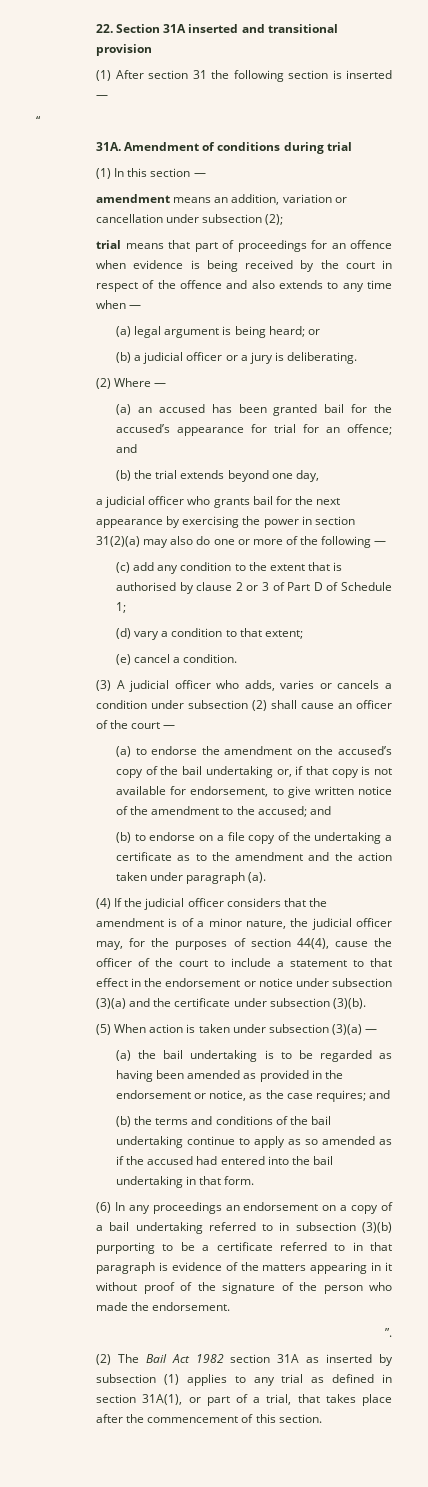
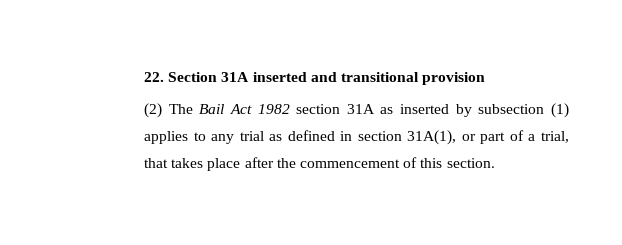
- (1) After section 31 the following section is inserted —
- “
- 31A. Amendment of conditions during trial
- (1) In this section —
- amendment means an addition, variation or cancellation under subsection (2);
- trial means that part of proceedings for an offence when evidence is being received by the court in respect of the offence and also extends to any time when —
- (a) legal argument is being heard; or
- (b) a judicial officer or a jury is deliberating.
- (2) Where —
- (a) an accused has been granted bail for the accused’s appearance for trial for an offence; and
- (b) the trial extends beyond one day,
- a judicial officer who grants bail for the next appearance by exercising the power in section 31(2)(a) may also do one or more of the following —
- (c) add any condition to the extent that is authorised by clause 2 or 3 of Part D of Schedule 1;
- (d) vary a condition to that extent;
- (e) cancel a condition.
- (3) A judicial officer who adds, varies or cancels a condition under subsection (2) shall cause an officer of the court —
- (a) to endorse the amendment on the accused’s copy of the bail undertaking or, if that copy is not available for endorsement, to give written notice of the amendment to the accused; and
- (b) to endorse on a file copy of the undertaking a certificate as to the amendment and the action taken under paragraph (a).
- (4) If the judicial officer considers that the amendment is of a minor nature, the judicial officer may, for the purposes of section 44(4), cause the officer of the court to include a statement to that effect in the endorsement or notice under subsection (3)(a) and the certificate under subsection (3)(b).
- (5) When action is taken under subsection (3)(a) —
- (a) the bail undertaking is to be regarded as having been amended as provided in the endorsement or notice, as the case requires; and
- (b) the terms and conditions of the bail undertaking continue to apply as so amended as if the accused had entered into the bail undertaking in that form.
- (6) In any proceedings an endorsement on a copy of a bail undertaking referred to in subsection (3)(b) purporting to be a certificate referred to in that paragraph is evidence of the matters appearing in it without proof of the signature of the person who made the endorsement.
- ”.

